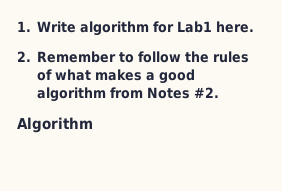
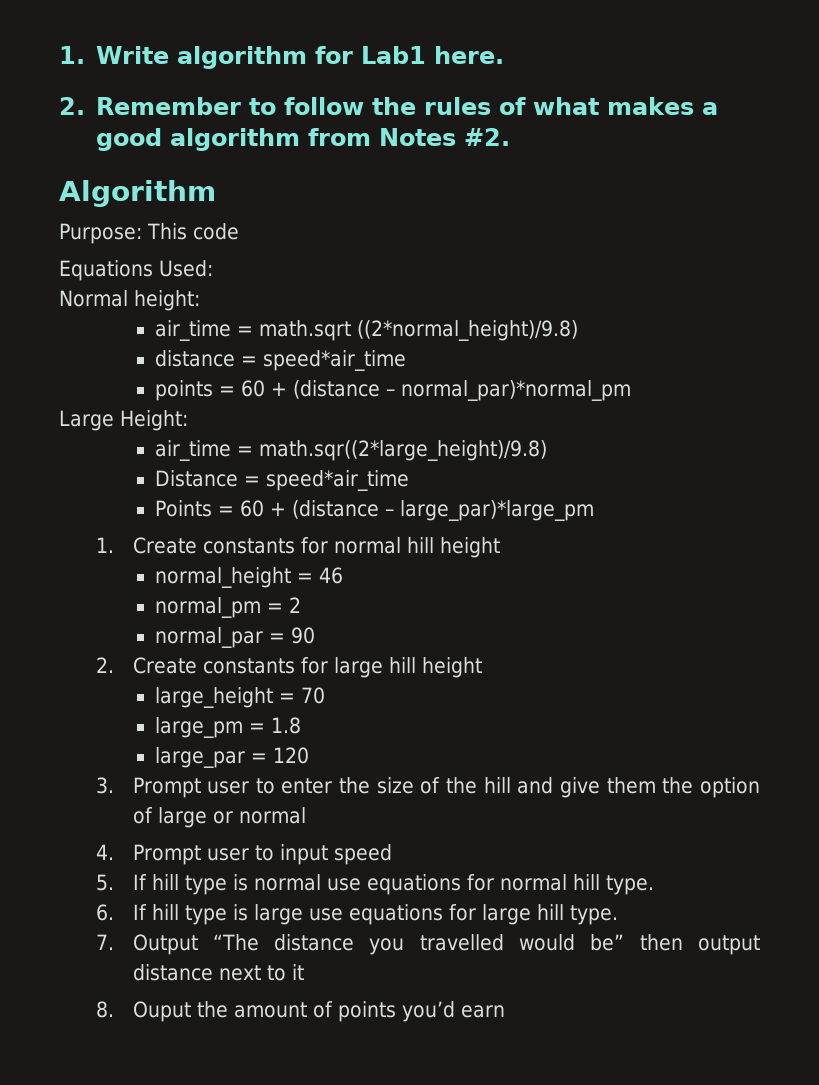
+ Purpose: This code
+ Equations Used:
+ Normal height:
+ air_time = math.sqrt ((2*normal_height)/9.8)
+ distance = speed*air_time
+ points = 60 + (distance – normal_par)*normal_pm
+ Large Height:
+ air_time = math.sqr((2*large_height)/9.8)
+ Distance = speed*air_time
+ Points = 60 + (distance – large_par)*large_pm
+ 1. Create constants for normal hill height
+ normal_height = 46
+ normal_pm = 2
+ normal_par = 90
+ 2. Create constants for large hill height
+ large_height = 70
+ large_pm = 1.8
+ large_par = 120
+ 3. Prompt user to enter the size of the hill and give them the option of large or normal
+ 4. Prompt user to input speed
+ 5. If hill type is normal use equations for normal hill type.
+ 6. If hill type is large use equations for large hill type.
+ 7. Output “The distance you travelled would be” then output distance next to it
+ 8. Ouput the amount of points you’d earn

